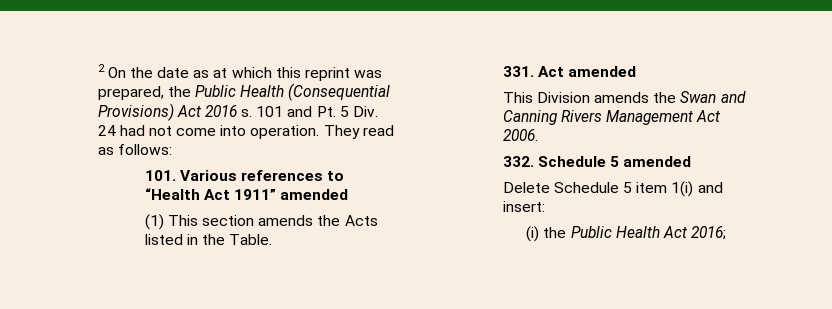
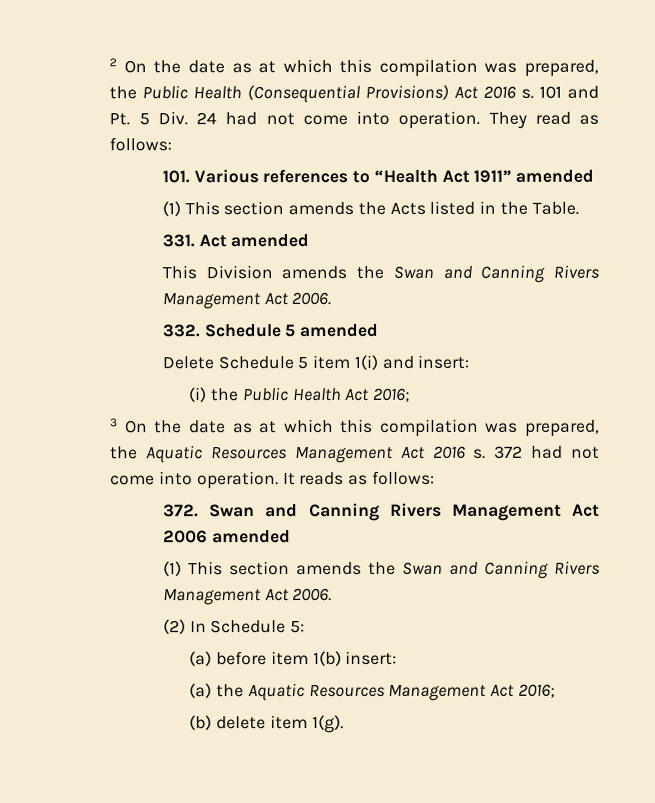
- 2 On the date as at which this reprint was prepared, the Public Health (Consequential Provisions) Act 2016 s.
+ 2 On the date as at which this compilation was prepared, the Public Health (Consequential Provisions) Act 2016 s.
+ 3 On the date as at which this compilation was prepared, the Aquatic Resources Management Act 2016 s. 372 had not come into operation. It reads as follows:
+ 372. Swan and Canning Rivers Management Act 2006 amended
+ (1) This section amends the Swan and Canning Rivers Management Act 2006.
+ (2) In Schedule 5:
+ (a) before item 1(b) insert:
+ (a) the Aquatic Resources Management Act 2016;
+ (b) delete item 1(g).

